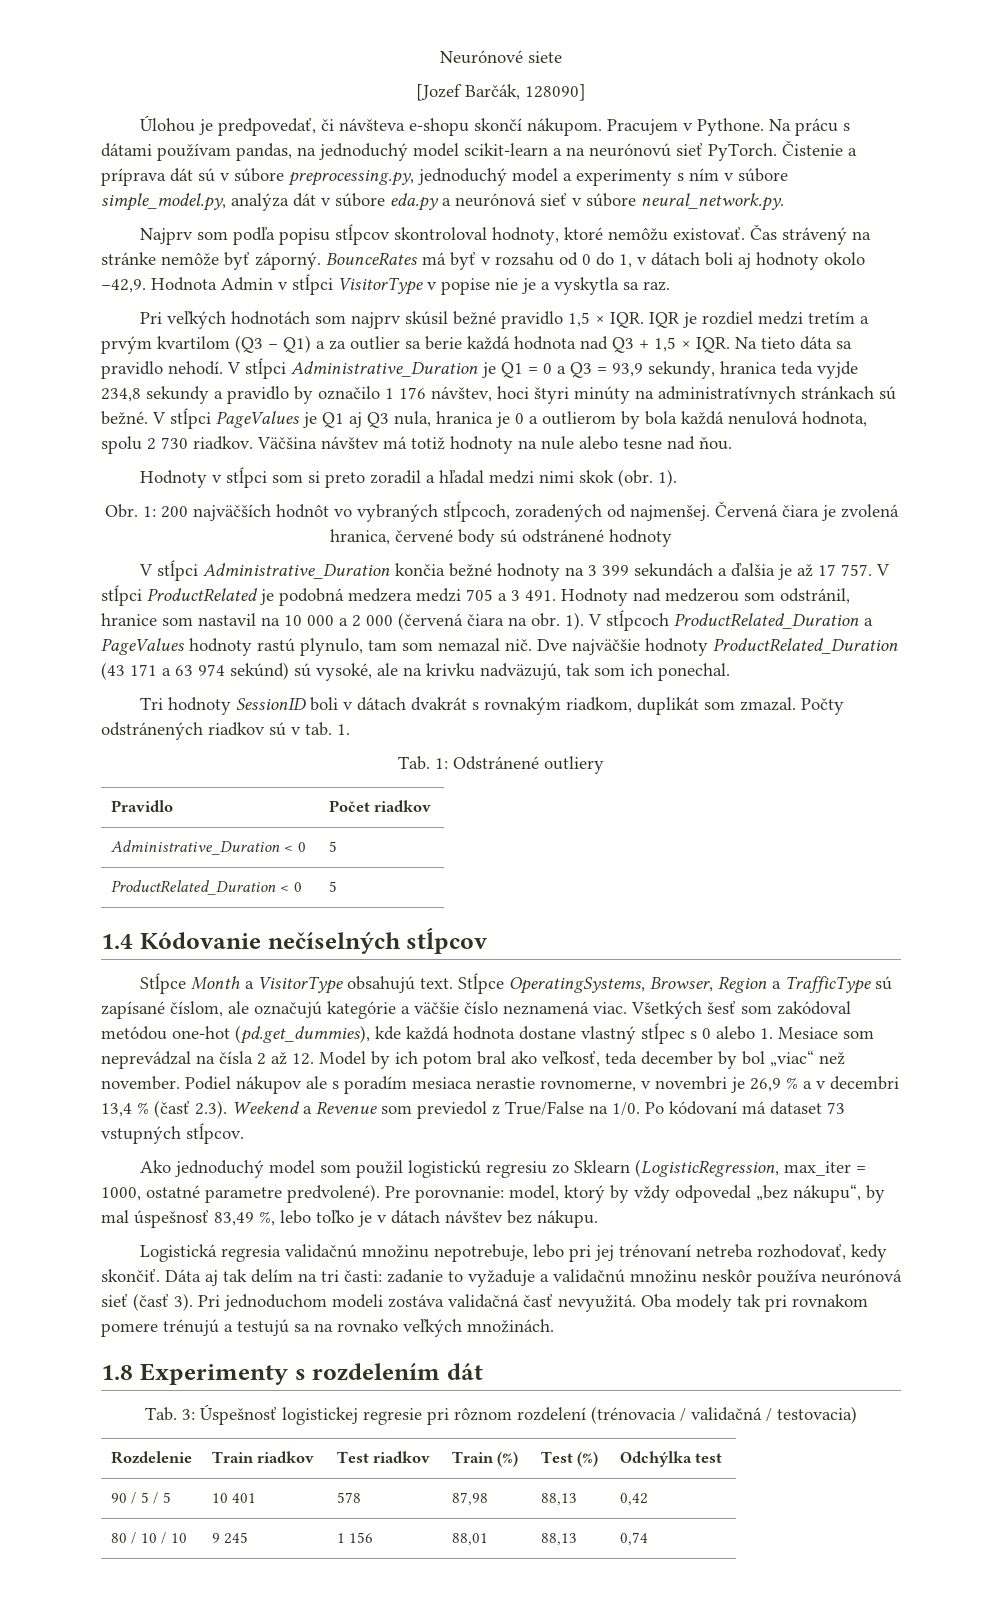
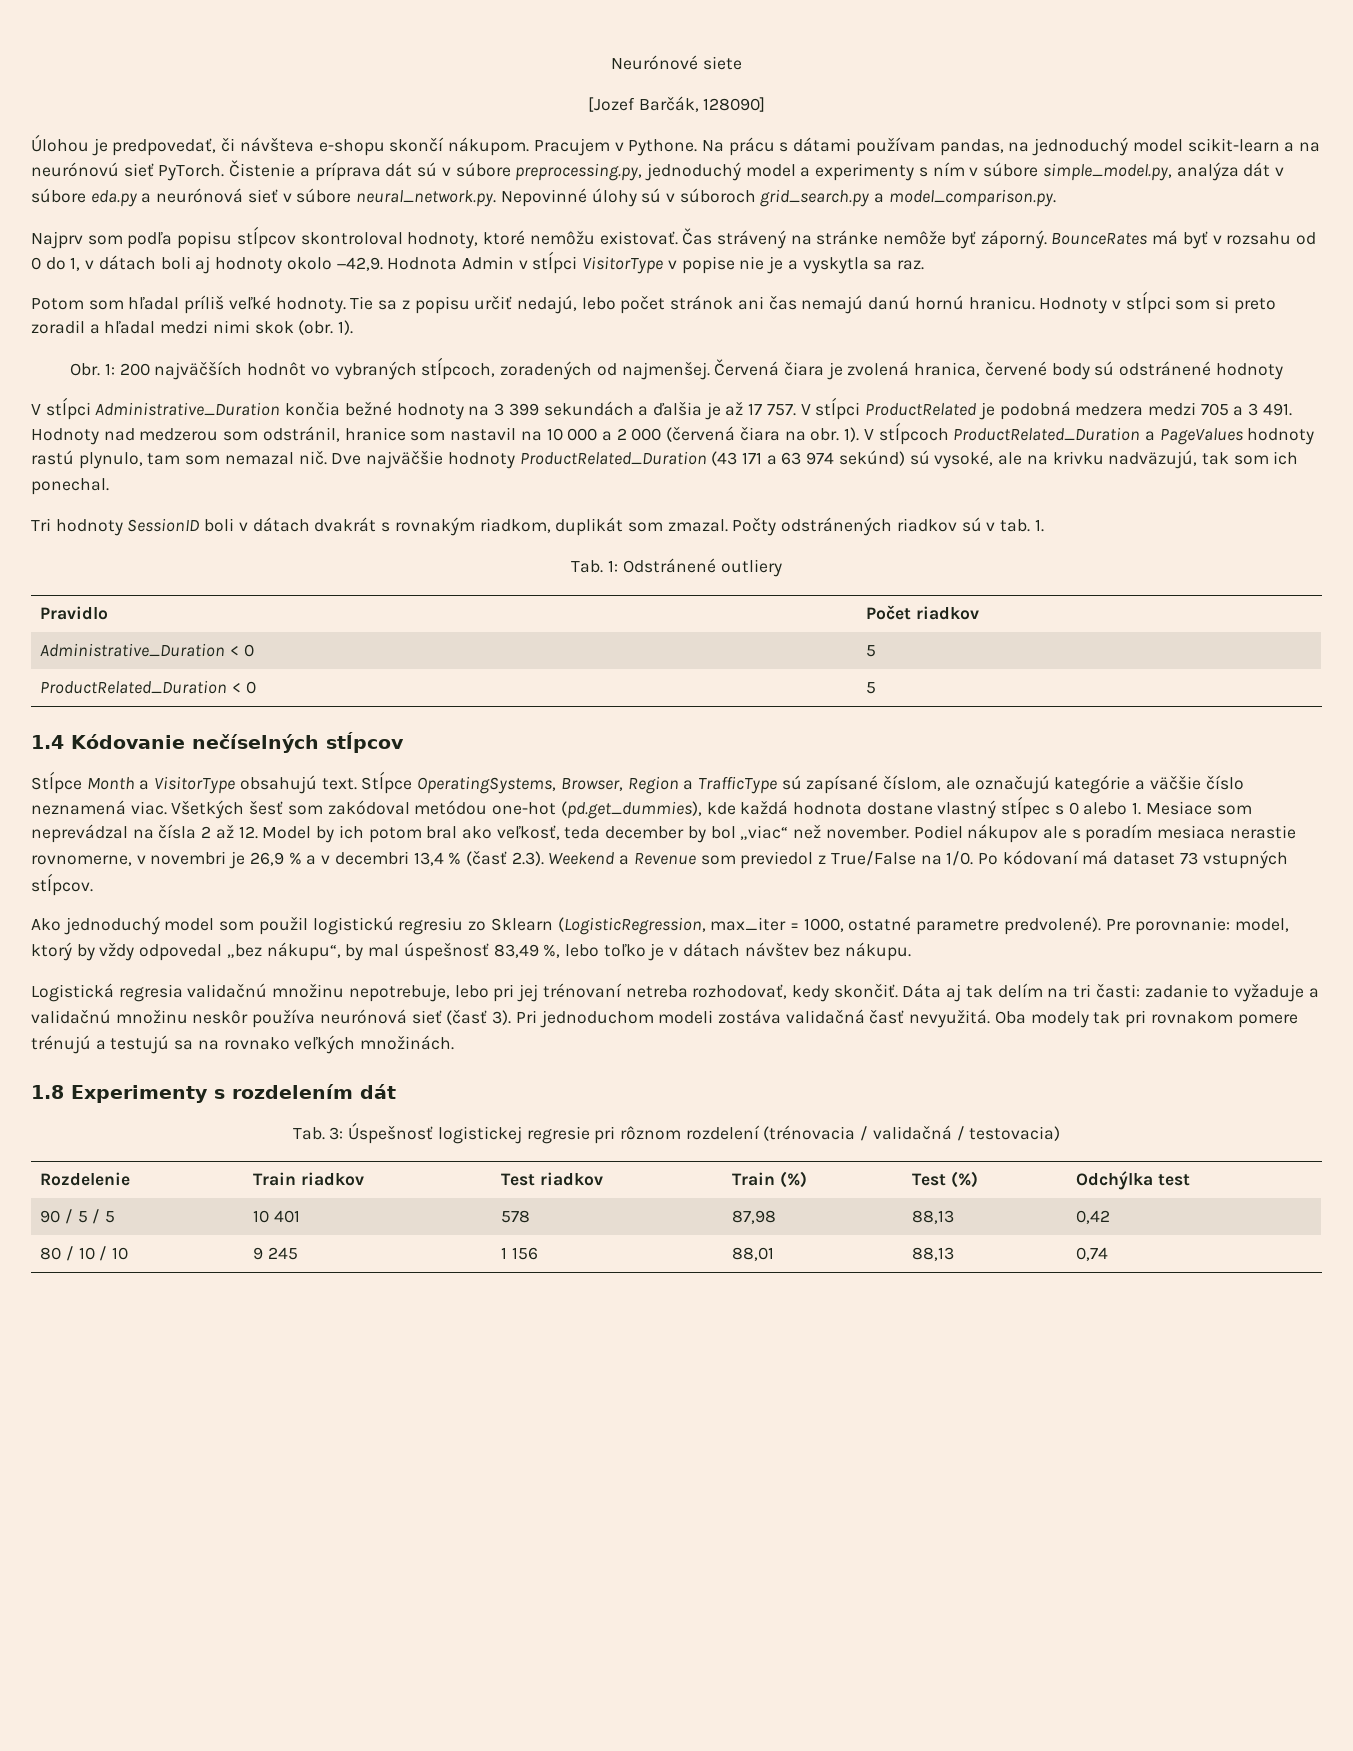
- Čistenie a príprava dát sú v súbore preprocessing.py, jednoduchý model a experimenty s ním v súbore simple_model.py, analýza dát v súbore eda.py a neurónová sieť v súbore neural_network.py.
+ Čistenie a príprava dát sú v súbore preprocessing.py, jednoduchý model a experimenty s ním v súbore simple_model.py, analýza dát v súbore eda.py a neurónová sieť v súbore neural_network.py. Nepovinné úlohy sú v súboroch grid_search.py a model_comparison.py.
- Pri veľkých hodnotách som najprv skúsil bežné pravidlo 1,5 × IQR. IQR je rozdiel medzi tretím a prvým kvartilom (Q3 − Q1) a za outlier sa berie každá hodnota nad Q3 + 1,5 × IQR. Na tieto dáta sa pravidlo nehodí. V stĺpci Administrative_Duration je Q1 = 0 a Q3 = 93,9 sekundy, hranica teda vyjde 234,8 sekundy a pravidlo by označilo 1 176 návštev, hoci štyri minúty na administratívnych stránkach sú bežné. V stĺpci PageValues je Q1 aj Q3 nula, hranica je 0 a outlierom by bola každá nenulová hodnota, spolu 2 730 riadkov. Väčšina návštev má totiž hodnoty na nule alebo tesne nad ňou.
- Hodnoty v stĺpci som si preto zoradil a hľadal medzi nimi skok (obr.
+ Potom som hľadal príliš veľké hodnoty. Tie sa z popisu určiť nedajú, lebo počet stránok ani čas nemajú danú hornú hranicu. Hodnoty v stĺpci som si preto zoradil a hľadal medzi nimi skok (obr.

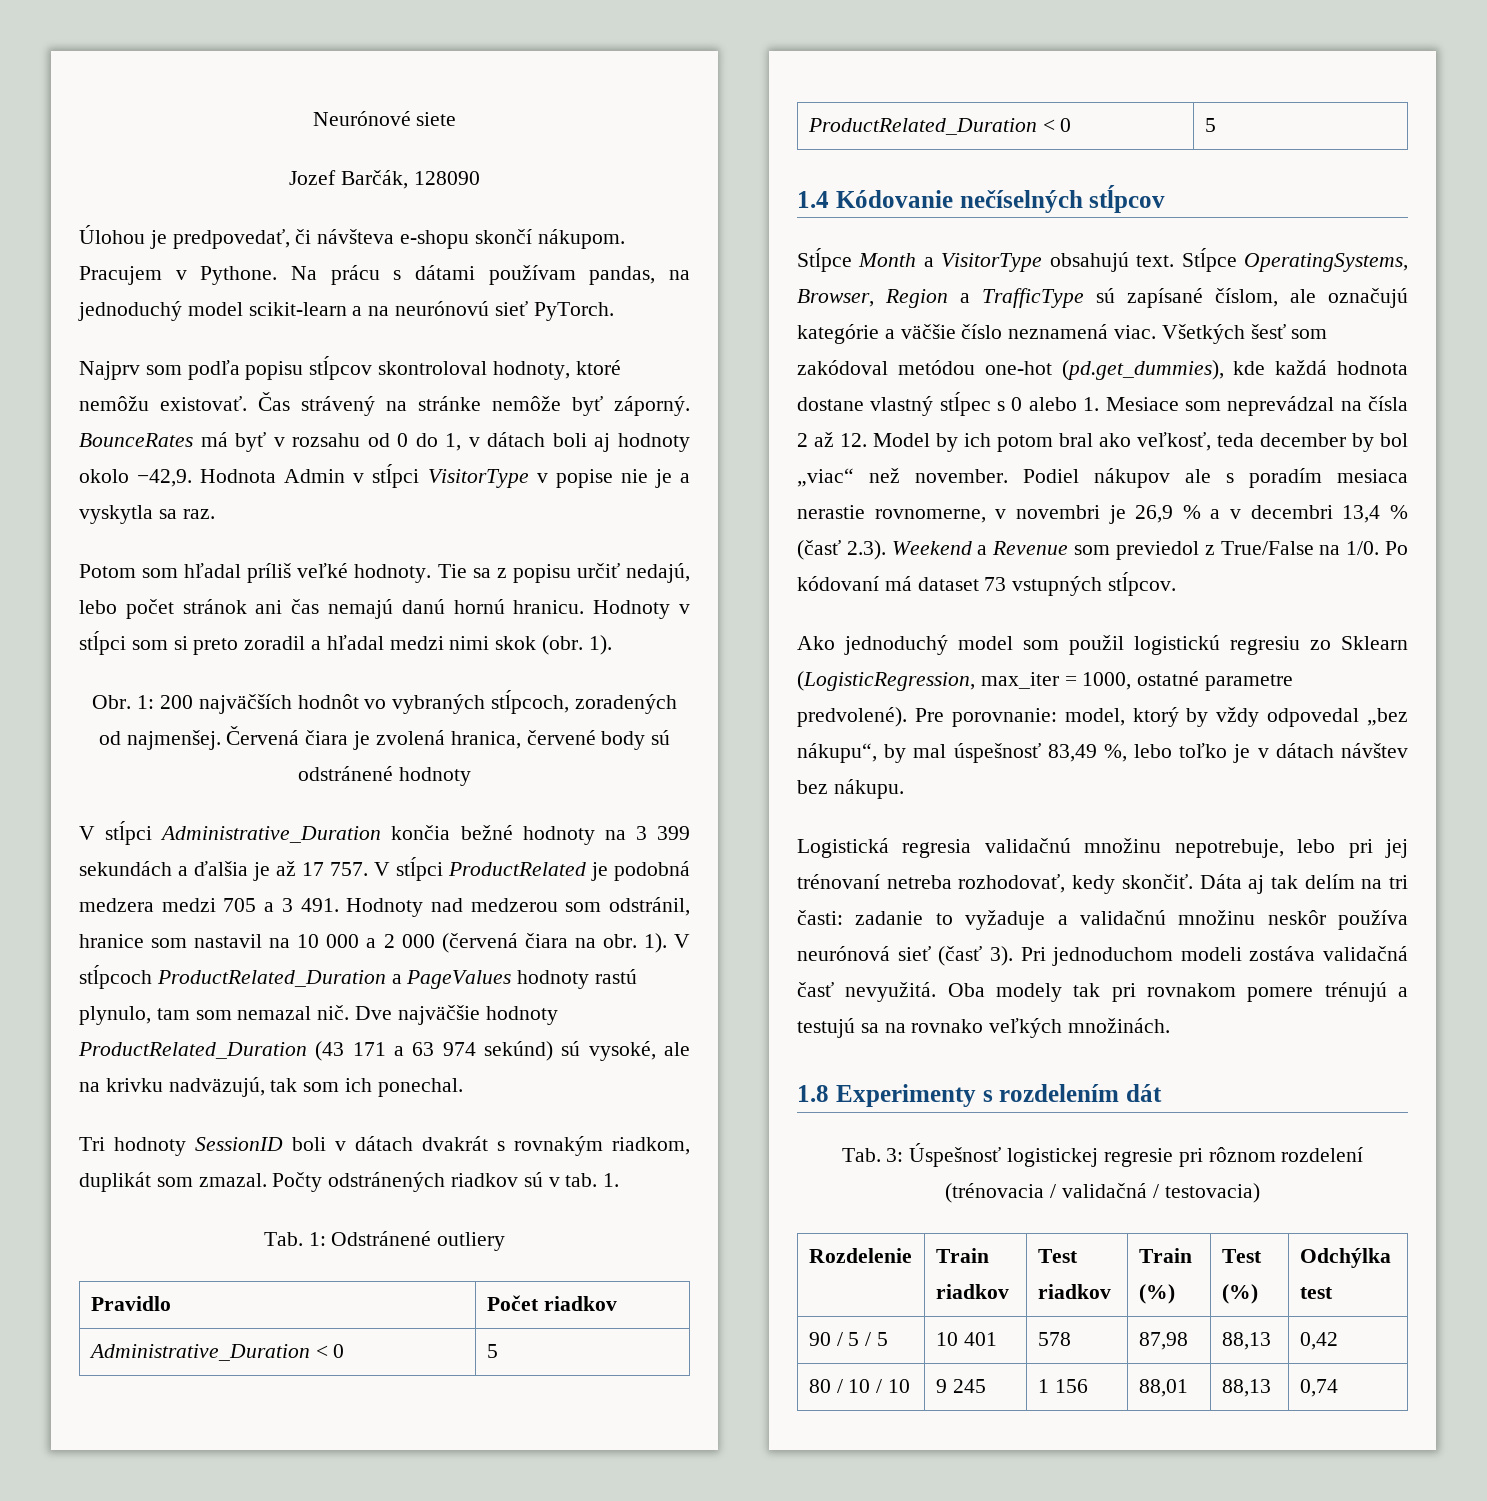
- [Jozef Barčák, 128090]
+ Jozef Barčák, 128090
- Čistenie a príprava dát sú v súbore preprocessing.py, jednoduchý model a experimenty s ním v súbore simple_model.py, analýza dát v súbore eda.py a neurónová sieť v súbore neural_network.py. Nepovinné úlohy sú v súboroch grid_search.py a model_comparison.py.

